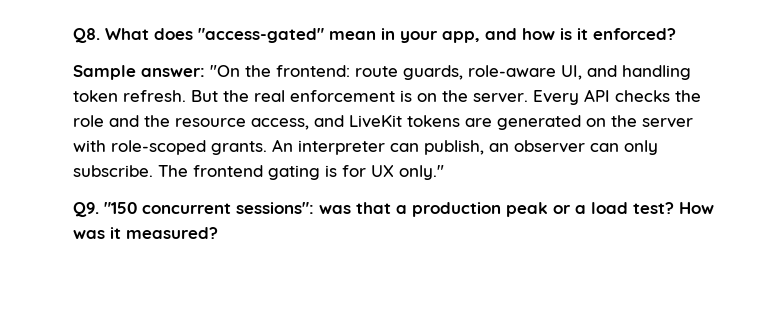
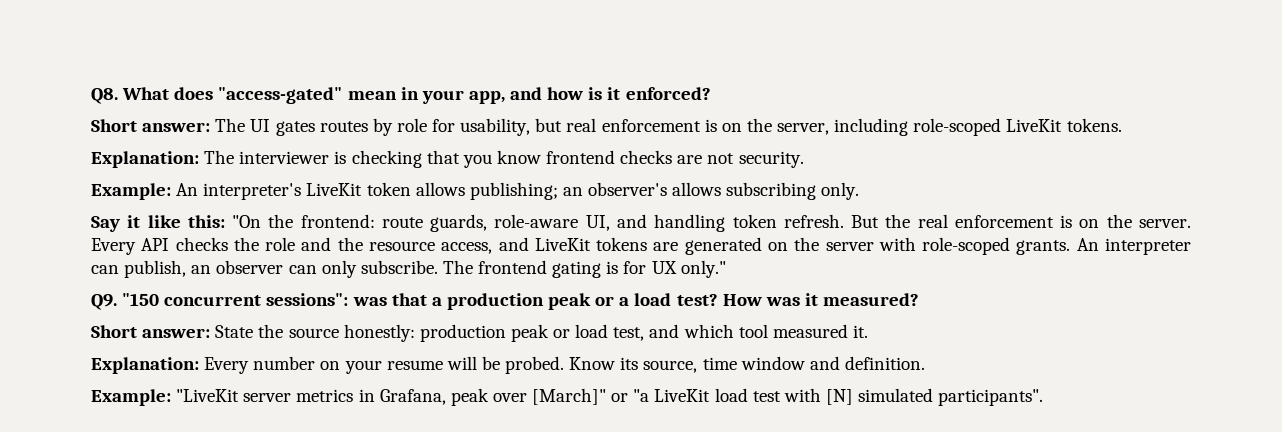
- Sample answer: "On the frontend: route guards, role-aware UI, and handling token refresh.
+ Short answer: The UI gates routes by role for usability, but real enforcement is on the server, including role-scoped LiveKit tokens.
+ Explanation: The interviewer is checking that you know frontend checks are not security.
+ Example: An interpreter's LiveKit token allows publishing; an observer's allows subscribing only.
+ Say it like this: "On the frontend: route guards, role-aware UI, and handling token refresh.
+ Short answer: State the source honestly: production peak or load test, and which tool measured it.
+ Explanation: Every number on your resume will be probed. Know its source, time window and definition.
+ Example: "LiveKit server metrics in Grafana, peak over [March]" or "a LiveKit load test with [N] simulated participants".

